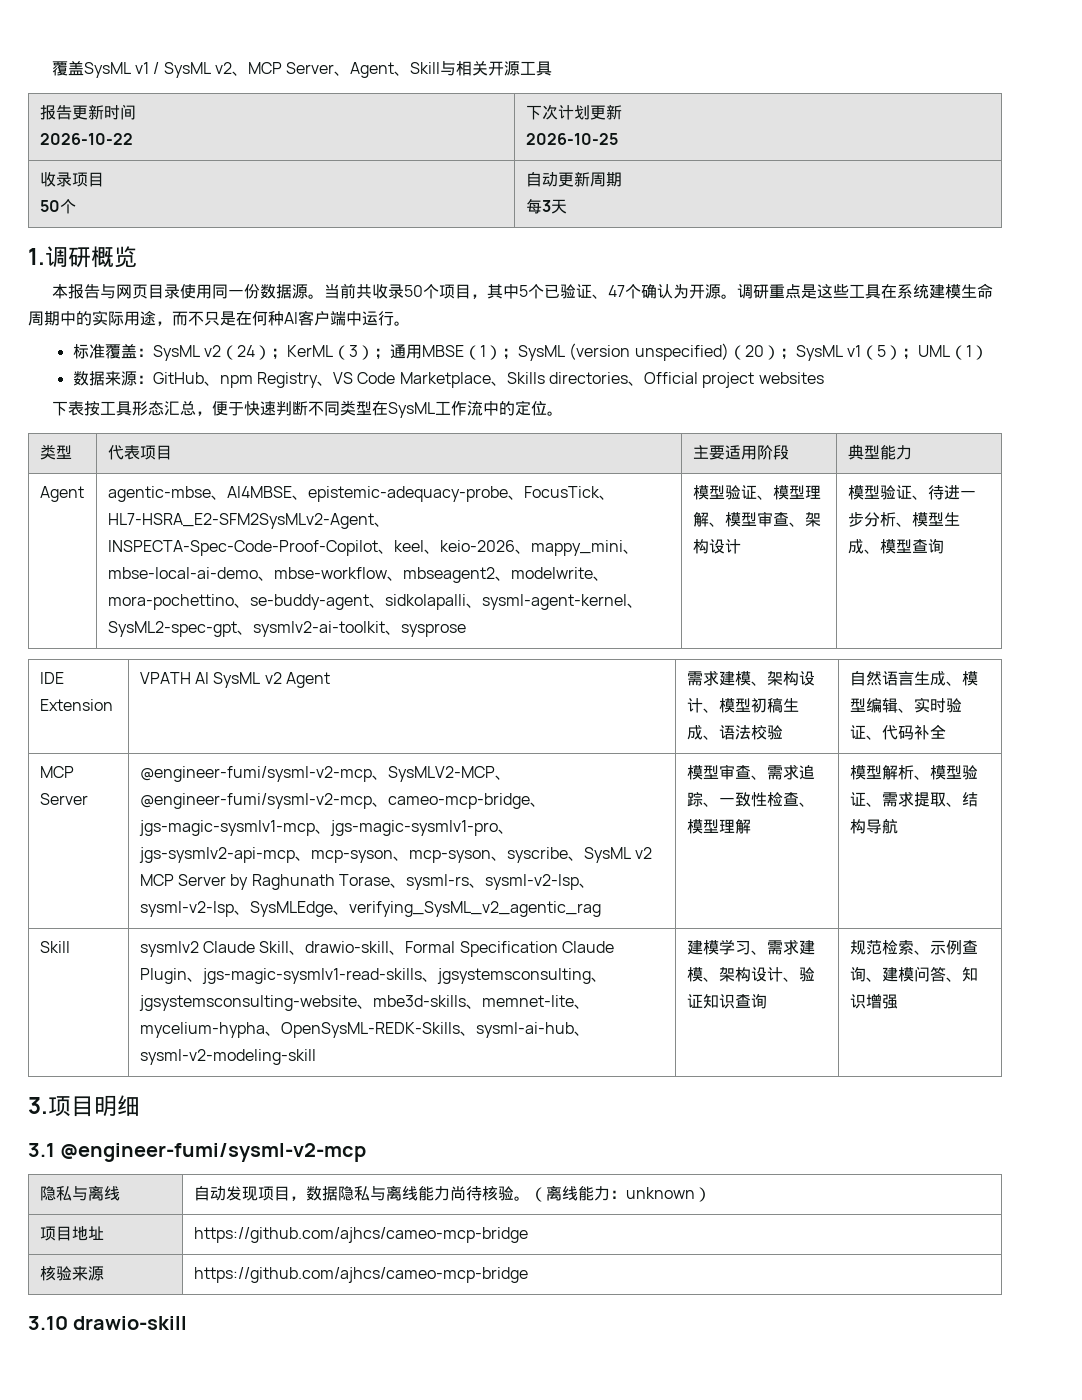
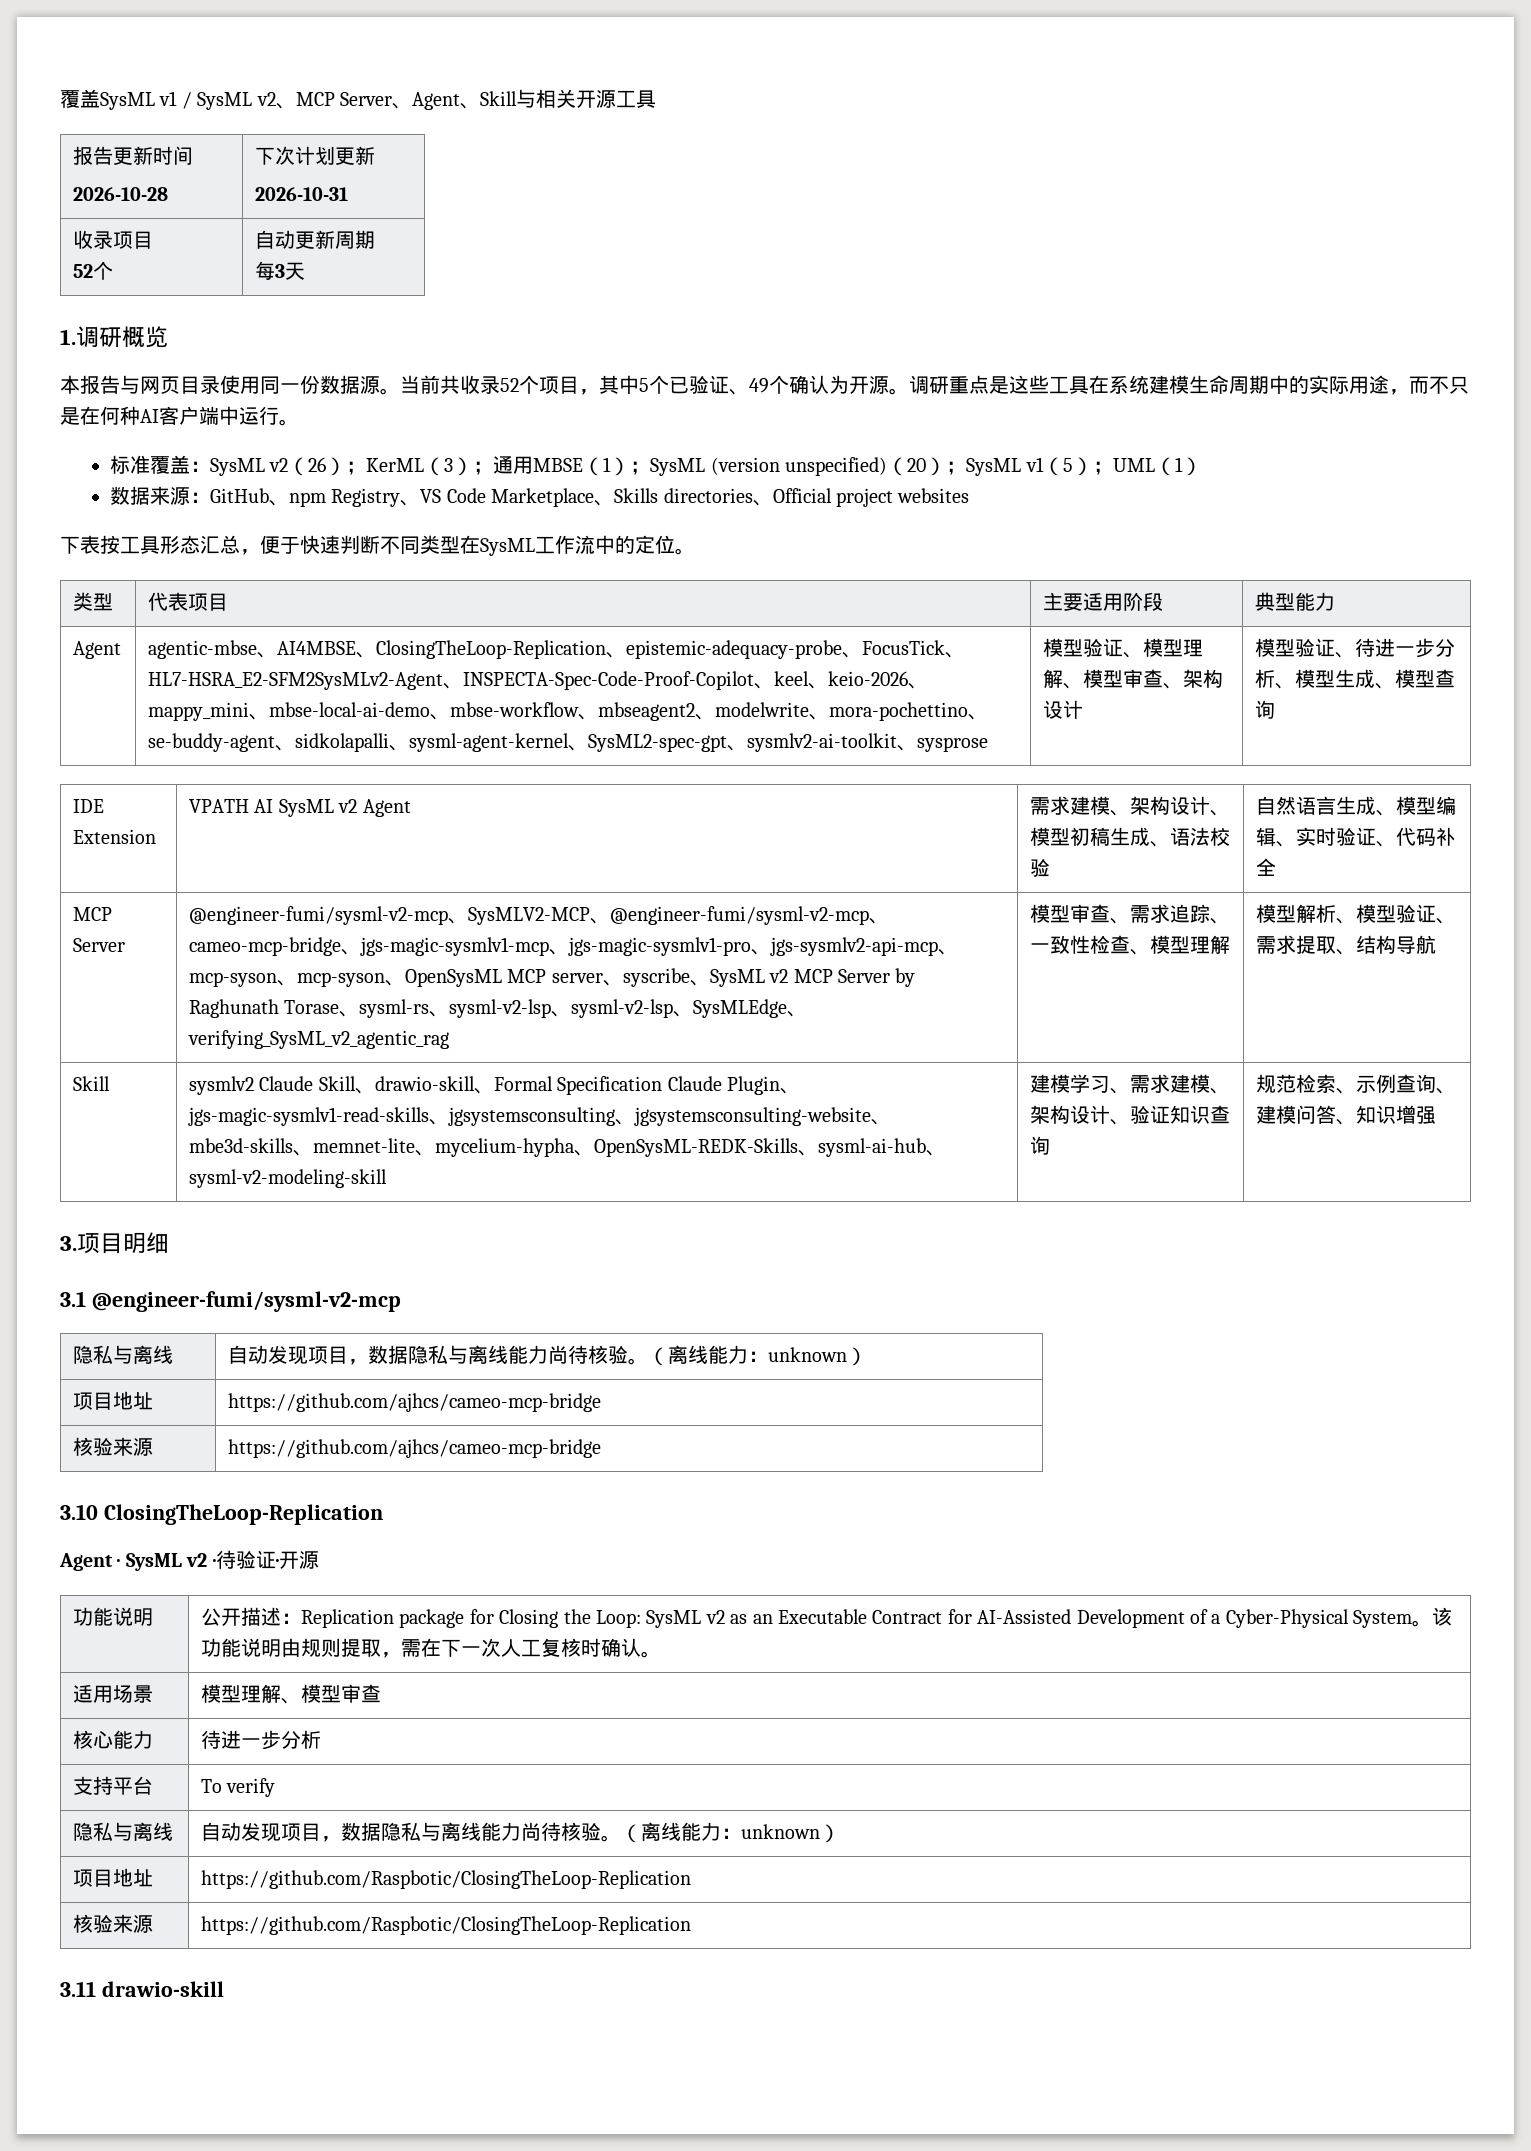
  报告更新时间
- 2026-10-22 | 下次计划更新
- 2026-10-25
+ 2026-10-28 | 下次计划更新
+ 2026-10-31
  收录项目
- 50个 | 自动更新周期
+ 52个 | 自动更新周期
- 当前共收录50个项目，其中5个已验证、47个确认为开源。
+ 当前共收录52个项目，其中5个已验证、49个确认为开源。
- 标准覆盖：SysML v2（24）；KerML（3）；通用MBSE（1）；SysML (version unspecified)（20）；SysML v1（5）；UML（1）
+ 标准覆盖：SysML v2（26）；KerML（3）；通用MBSE（1）；SysML (version unspecified)（20）；SysML v1（5）；UML（1）
- agentic-mbse、AI4MBSE、epistemic-adequacy-probe、FocusTick、HL7-HSRA_E2-SFM2SysMLv2-Agent、INSPECTA-Spec-Code-Proof-Copilot、keel、keio-2026、mappy_mini、mbse-local-ai-demo、mbse-workflow、mbseagent2、modelwrite、mora-pochettino、se-buddy-agent、sidkolapalli、sysml-agent-kernel、SysML2-spec-gpt、sysmlv2-ai-toolkit、sysprose
+ agentic-mbse、AI4MBSE、ClosingTheLoop-Replication、epistemic-adequacy-probe、FocusTick、HL7-HSRA_E2-SFM2SysMLv2-Agent、INSPECTA-Spec-Code-Proof-Copilot、keel、keio-2026、mappy_mini、mbse-local-ai-demo、mbse-workflow、mbseagent2、modelwrite、mora-pochettino、se-buddy-agent、sidkolapalli、sysml-agent-kernel、SysML2-spec-gpt、sysmlv2-ai-toolkit、sysprose
- @engineer-fumi/sysml-v2-mcp、SysMLV2-MCP、@engineer-fumi/sysml-v2-mcp、cameo-mcp-bridge、jgs-magic-sysmlv1-mcp、jgs-magic-sysmlv1-pro、jgs-sysmlv2-api-mcp、mcp-syson、mcp-syson、syscribe、SysML v2 MCP Server by Raghunath Torase、sysml-rs、sysml-v2-lsp、sysml-v2-lsp、SysMLEdge、verifying_SysML_v2_agentic_rag
+ @engineer-fumi/sysml-v2-mcp、SysMLV2-MCP、@engineer-fumi/sysml-v2-mcp、cameo-mcp-bridge、jgs-magic-sysmlv1-mcp、jgs-magic-sysmlv1-pro、jgs-sysmlv2-api-mcp、mcp-syson、mcp-syson、OpenSysML MCP server、syscribe、SysML v2 MCP Server by Raghunath Torase、sysml-rs、sysml-v2-lsp、sysml-v2-lsp、SysMLEdge、verifying_SysML_v2_agentic_rag
- 3.10 drawio-skill
+ 3.10 ClosingTheLoop-Replication
+ Agent · SysML v2 ·待验证·开源
+ 功能说明 | 公开描述：Replication package for Closing the Loop: SysML v2 as an Executable Contract for AI-Assisted Development of a Cyber-Physical System。该功能说明由规则提取，需在下一次人工复核时确认。
+ 适用场景 | 模型理解、模型审查
+ 核心能力 | 待进一步分析
+ 支持平台 | To verify
+ 隐私与离线 | 自动发现项目，数据隐私与离线能力尚待核验。（离线能力：unknown）
+ 项目地址 | https://github.com/Raspbotic/ClosingTheLoop-Replication
+ 核验来源 | https://github.com/Raspbotic/ClosingTheLoop-Replication
+ 3.11 drawio-skill

